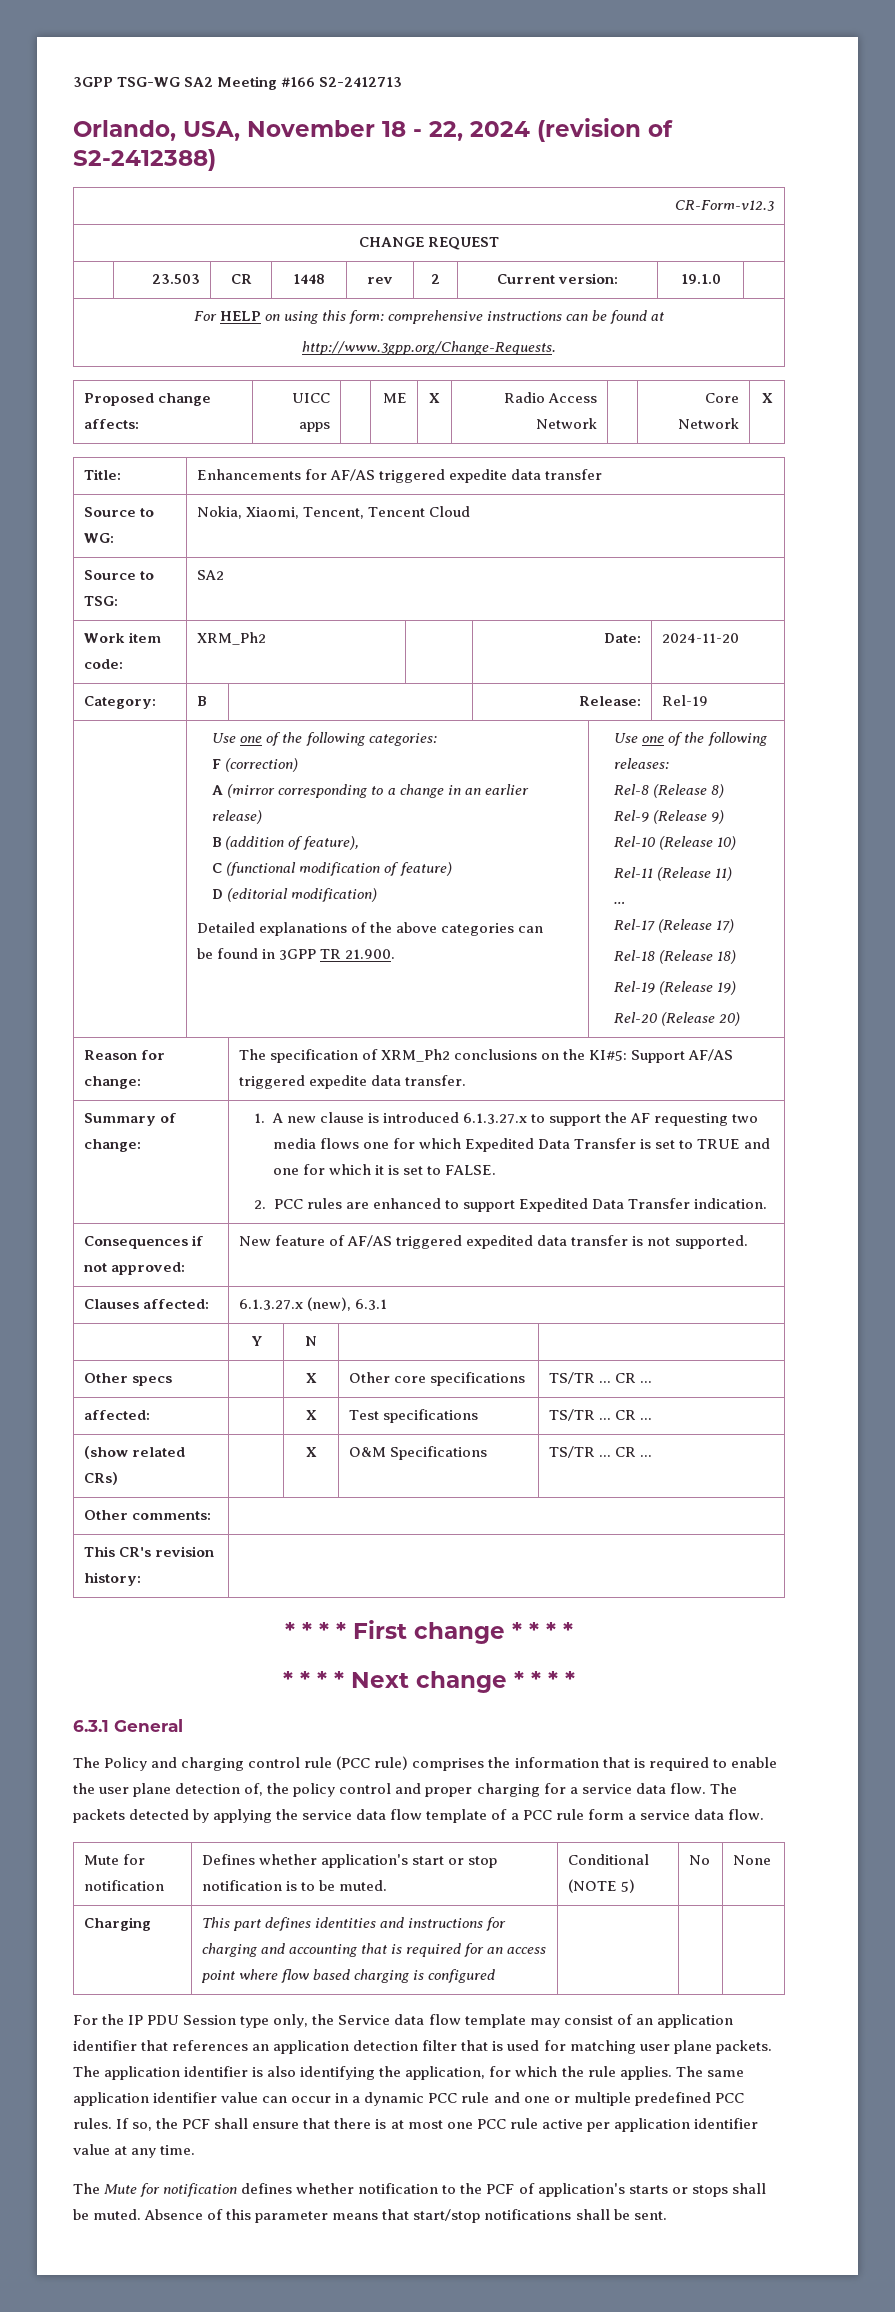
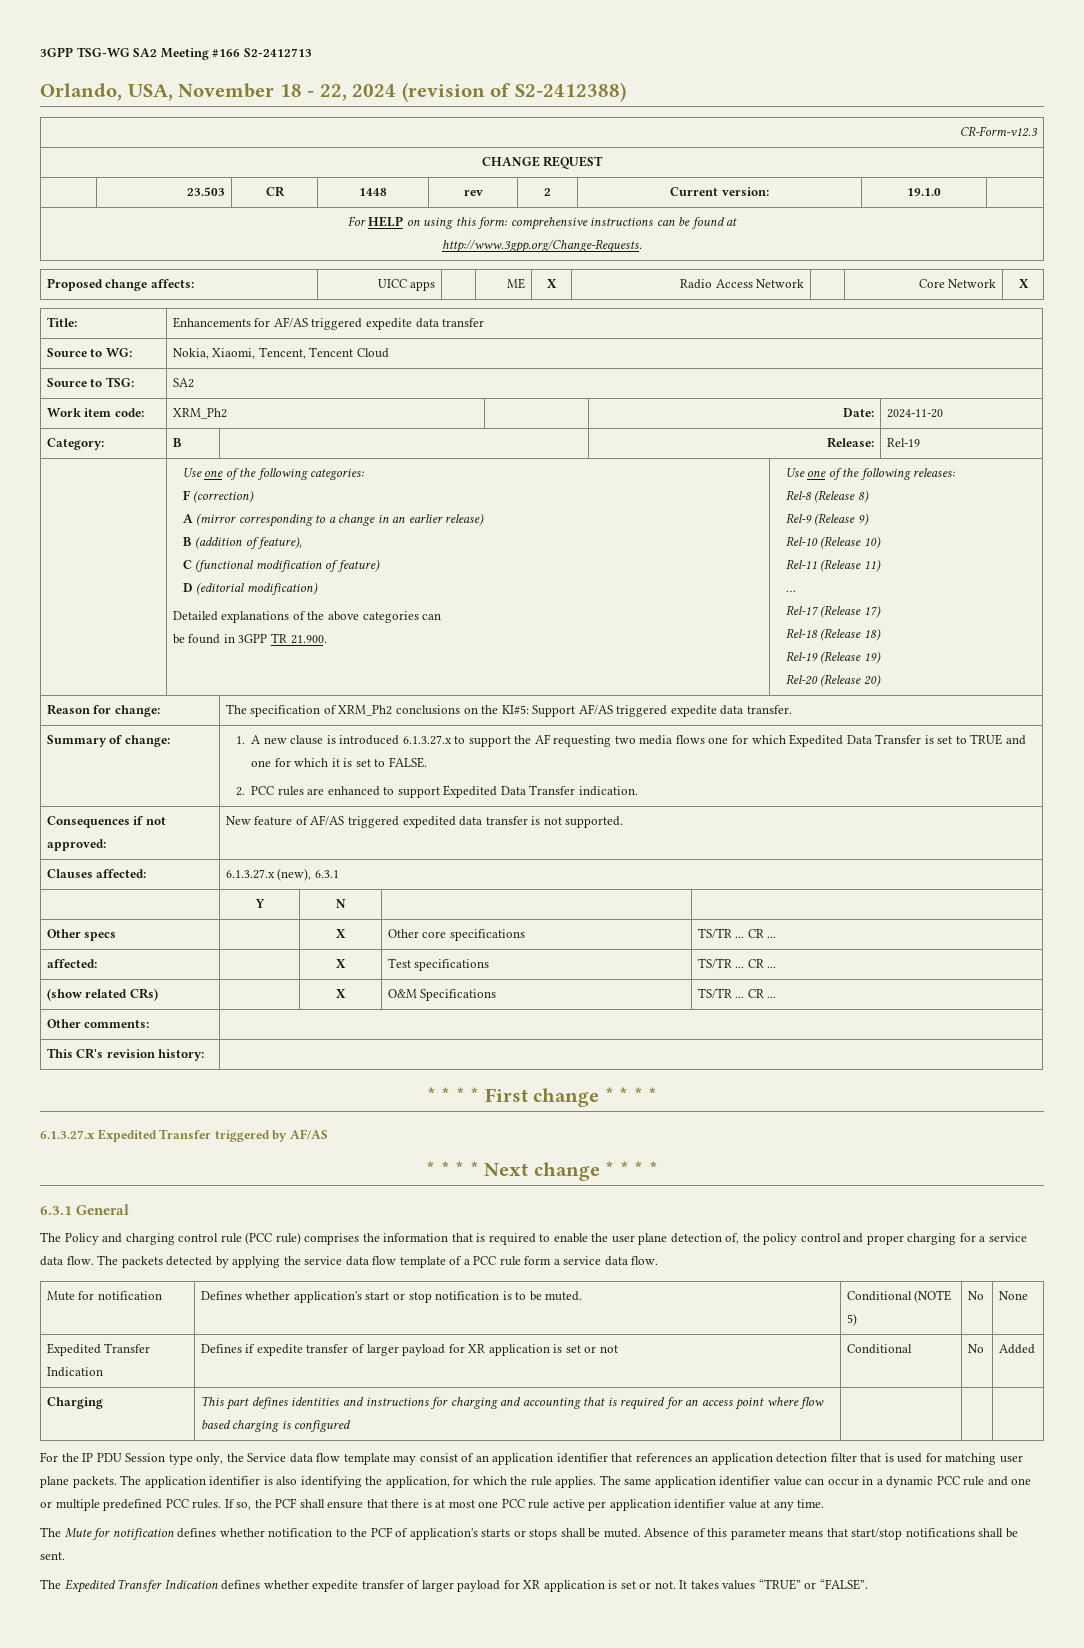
+ 6.1.3.27.x Expedited Transfer triggered by AF/AS
+ Expedited Transfer Indication | Defines if expedite transfer of larger payload for XR application is set or not | Conditional | No | Added
+ The Expedited Transfer Indication defines whether expedite transfer of larger payload for XR application is set or not. It takes values “TRUE” or “FALSE”.

